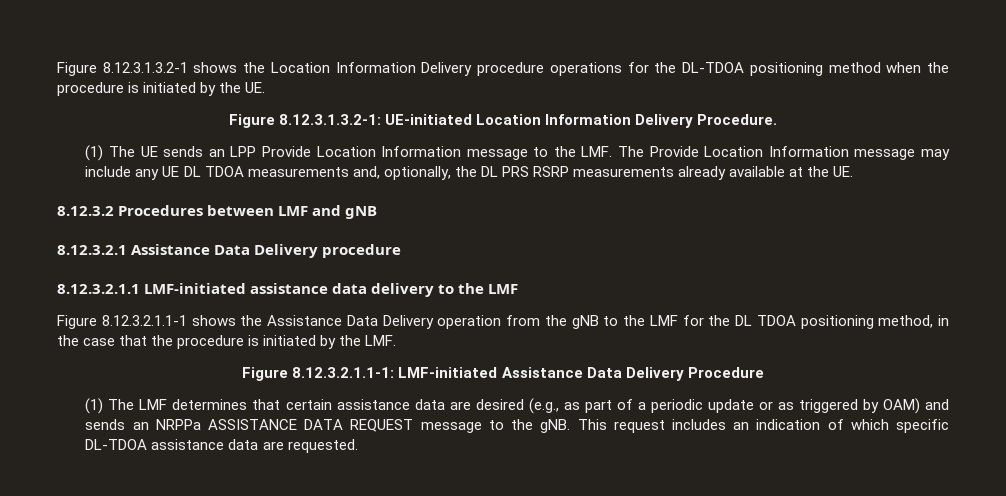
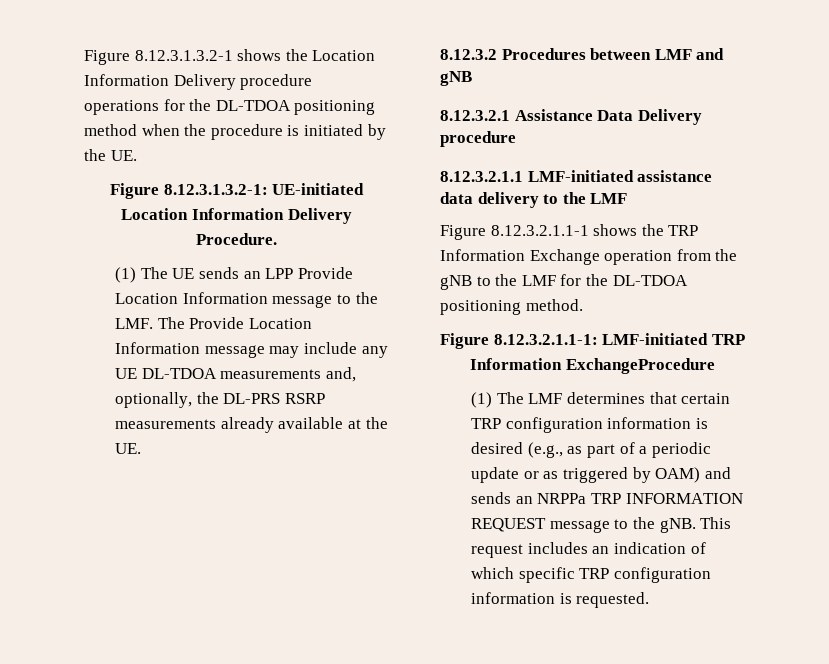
- (1) The UE sends an LPP Provide Location Information message to the LMF. The Provide Location Information message may include any UE DL TDOA measurements and, optionally, the DL PRS RSRP measurements already available at the UE.
+ (1) The UE sends an LPP Provide Location Information message to the LMF. The Provide Location Information message may include any UE DL-TDOA measurements and, optionally, the DL-PRS RSRP measurements already available at the UE.
- Figure 8.12.3.2.1.1-1 shows the Assistance Data Delivery operation from the gNB to the LMF for the DL TDOA positioning method, in the case that the procedure is initiated by the LMF.
+ Figure 8.12.3.2.1.1-1 shows the TRP Information Exchange operation from the gNB to the LMF for the DL-TDOA positioning method.
- Figure 8.12.3.2.1.1-1: LMF-initiated Assistance Data Delivery Procedure
+ Figure 8.12.3.2.1.1-1: LMF-initiated TRP Information ExchangeProcedure
- (1) The LMF determines that certain assistance data are desired (e.g., as part of a periodic update or as triggered by OAM) and sends an NRPPa ASSISTANCE DATA REQUEST message to the gNB.
+ (1) The LMF determines that certain TRP configuration information is desired (e.g., as part of a periodic update or as triggered by OAM) and sends an NRPPa TRP INFORMATION REQUEST message to the gNB.
- This request includes an indication of which specific DL-TDOA assistance data are requested.
+ This request includes an indication of which specific TRP configuration information is requested.

